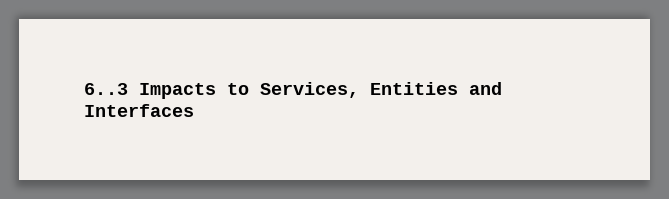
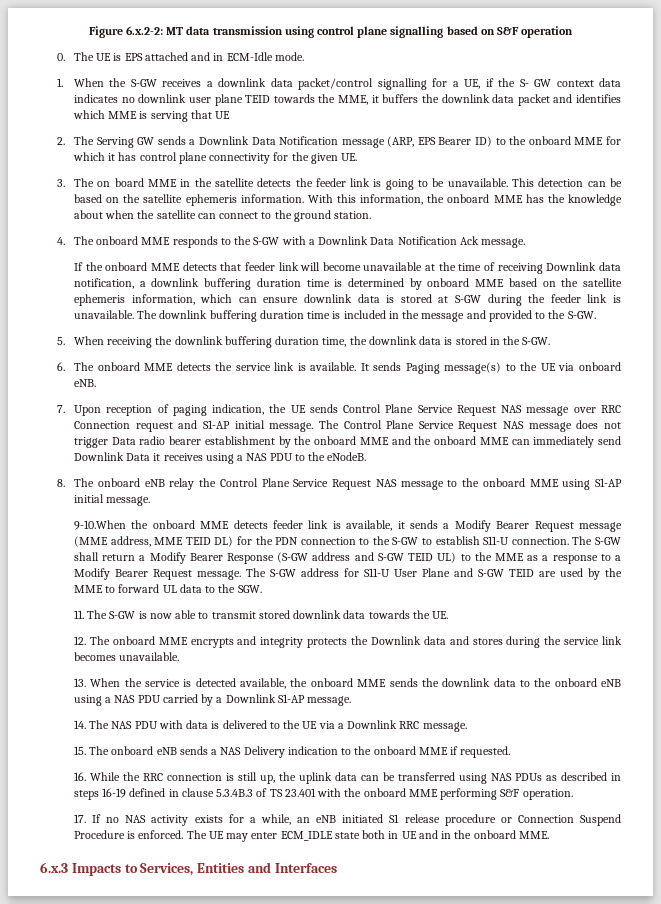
- 6..3 Impacts to Services, Entities and Interfaces
+ Figure 6.x.2-2: MT data transmission using control plane signalling based on S&F operation
+ 0. The UE is EPS attached and in ECM-Idle mode.
+ 1. When the S-GW receives a downlink data packet/control signalling for a UE, if the S- GW context data indicates no downlink user plane TEID towards the MME, it buffers the downlink data packet and identifies which MME is serving that UE
+ 2. The Serving GW sends a Downlink Data Notification message (ARP, EPS Bearer ID) to the onboard MME for which it has control plane connectivity for the given UE.
+ 3. The on board MME in the satellite detects the feeder link is going to be unavailable. This detection can be based on the satellite ephemeris information. With this information, the onboard MME has the knowledge about when the satellite can connect to the ground station.
+ 4. The onboard MME responds to the S-GW with a Downlink Data Notification Ack message.
+ If the onboard MME detects that feeder link will become unavailable at the time of receiving Downlink data notification, a downlink buffering duration time is determined by onboard MME based on the satellite ephemeris information, which can ensure downlink data is stored at S-GW during the feeder link is unavailable. The downlink buffering duration time is included in the message and provided to the S-GW.
+ 5. When receiving the downlink buffering duration time, the downlink data is stored in the S-GW.
+ 6. The onboard MME detects the service link is available. It sends Paging message(s) to the UE via onboard eNB.
+ 7. Upon reception of paging indication, the UE sends Control Plane Service Request NAS message over RRC Connection request and S1-AP initial message. The Control Plane Service Request NAS message does not trigger Data radio bearer establishment by the onboard MME and the onboard MME can immediately send Downlink Data it receives using a NAS PDU to the eNodeB.
+ 8. The onboard eNB relay the Control Plane Service Request NAS message to the onboard MME using S1-AP initial message.
+ 9-10.When the onboard MME detects feeder link is available, it sends a Modify Bearer Request message (MME address, MME TEID DL) for the PDN connection to the S-GW to establish S11-U connection. The S-GW shall return a Modify Bearer Response (S-GW address and S-GW TEID UL) to the MME as a response to a Modify Bearer Request message. The S-GW address for S11-U User Plane and S-GW TEID are used by the MME to forward UL data to the SGW.
+ 11. The S-GW is now able to transmit stored downlink data towards the UE.
+ 12. The onboard MME encrypts and integrity protects the Downlink data and stores during the service link becomes unavailable.
+ 13. When the service is detected available, the onboard MME sends the downlink data to the onboard eNB using a NAS PDU carried by a Downlink S1-AP message.
+ 14. The NAS PDU with data is delivered to the UE via a Downlink RRC message.
+ 15. The onboard eNB sends a NAS Delivery indication to the onboard MME if requested.
+ 16. While the RRC connection is still up, the uplink data can be transferred using NAS PDUs as described in steps 16-19 defined in clause 5.3.4B.3 of TS 23.401 with the onboard MME performing S&F operation.
+ 17. If no NAS activity exists for a while, an eNB initiated S1 release procedure or Connection Suspend Procedure is enforced. The UE may enter ECM_IDLE state both in UE and in the onboard MME.
+ 6.x.3 Impacts to Services, Entities and Interfaces

